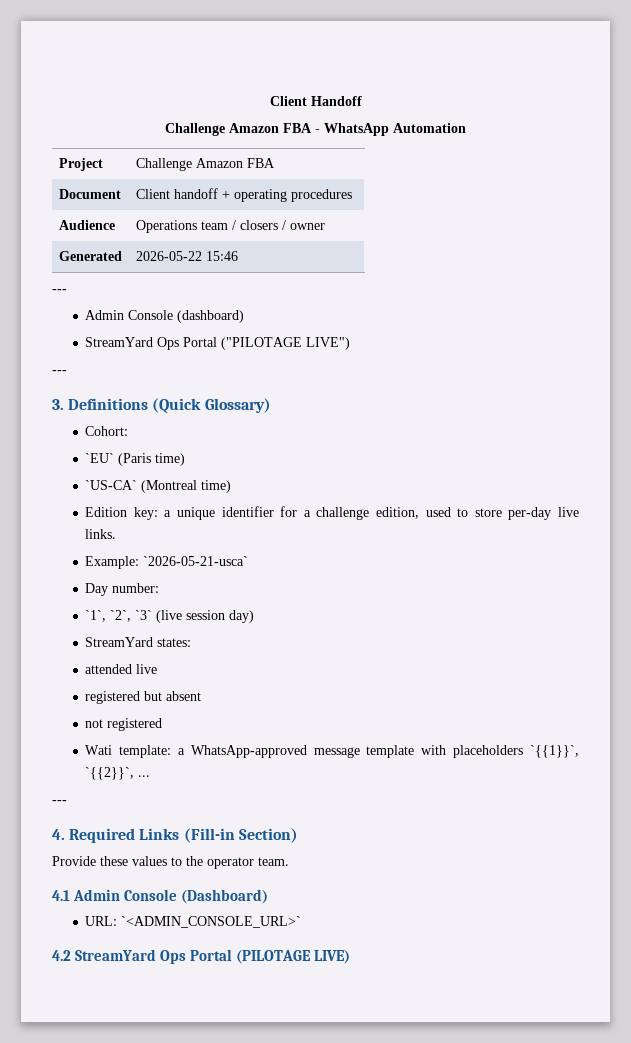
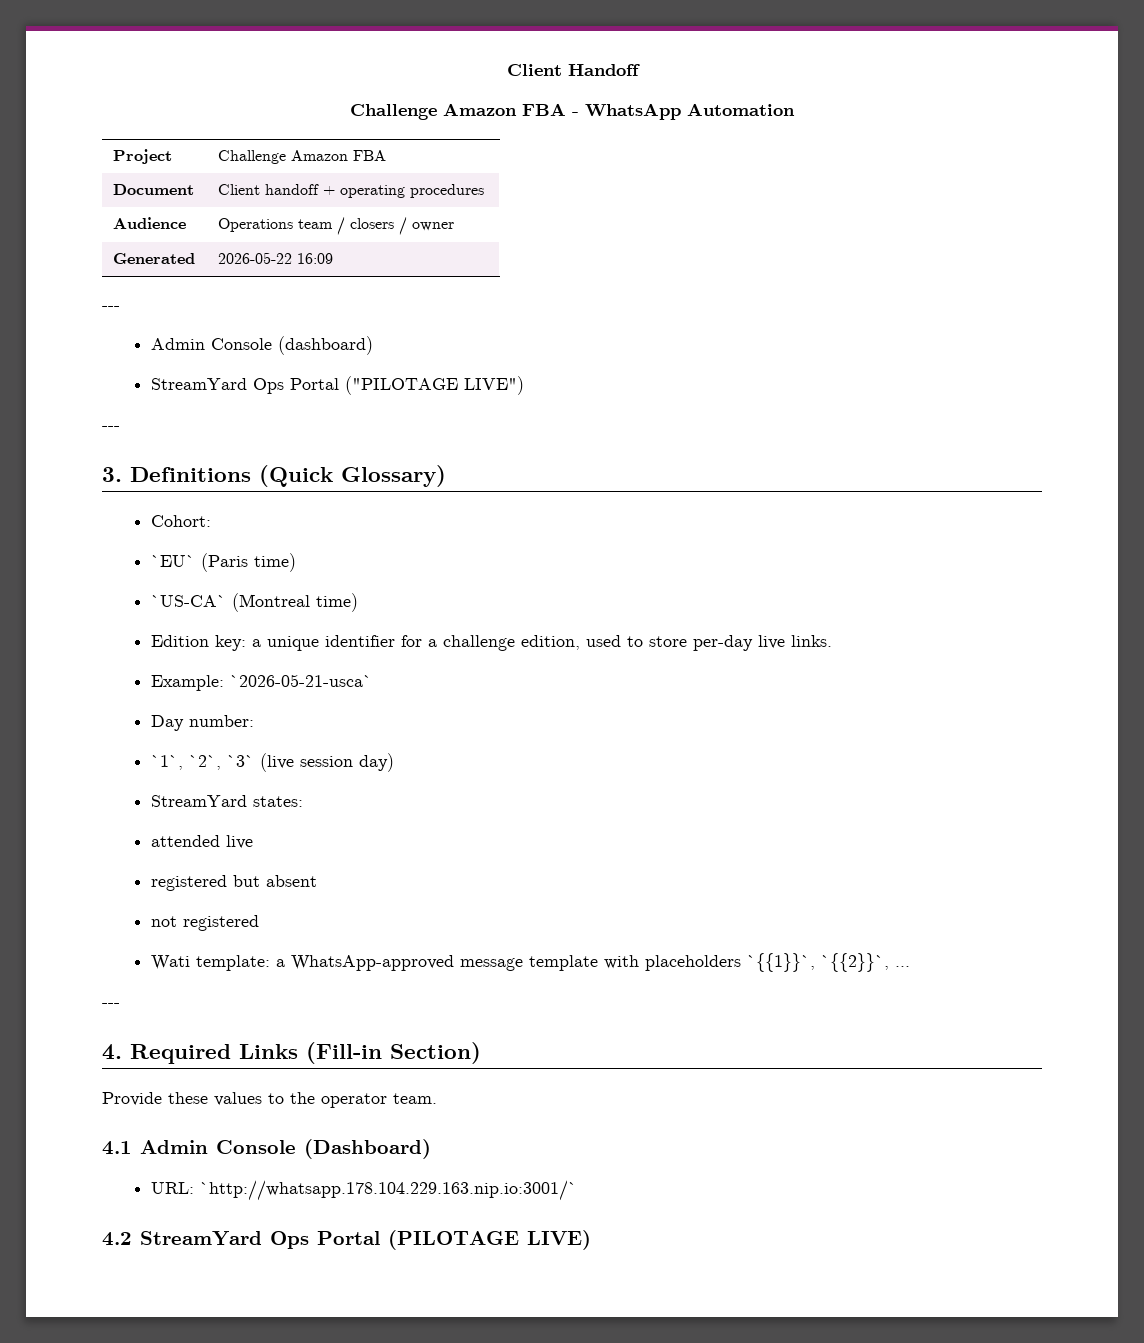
- Generated | 2026-05-22 15:46
+ Generated | 2026-05-22 16:09
- URL: `<ADMIN_CONSOLE_URL>`
+ URL: `http://whatsapp.178.104.229.163.nip.io:3001/`

